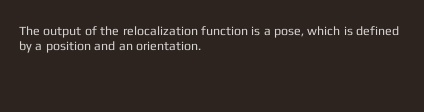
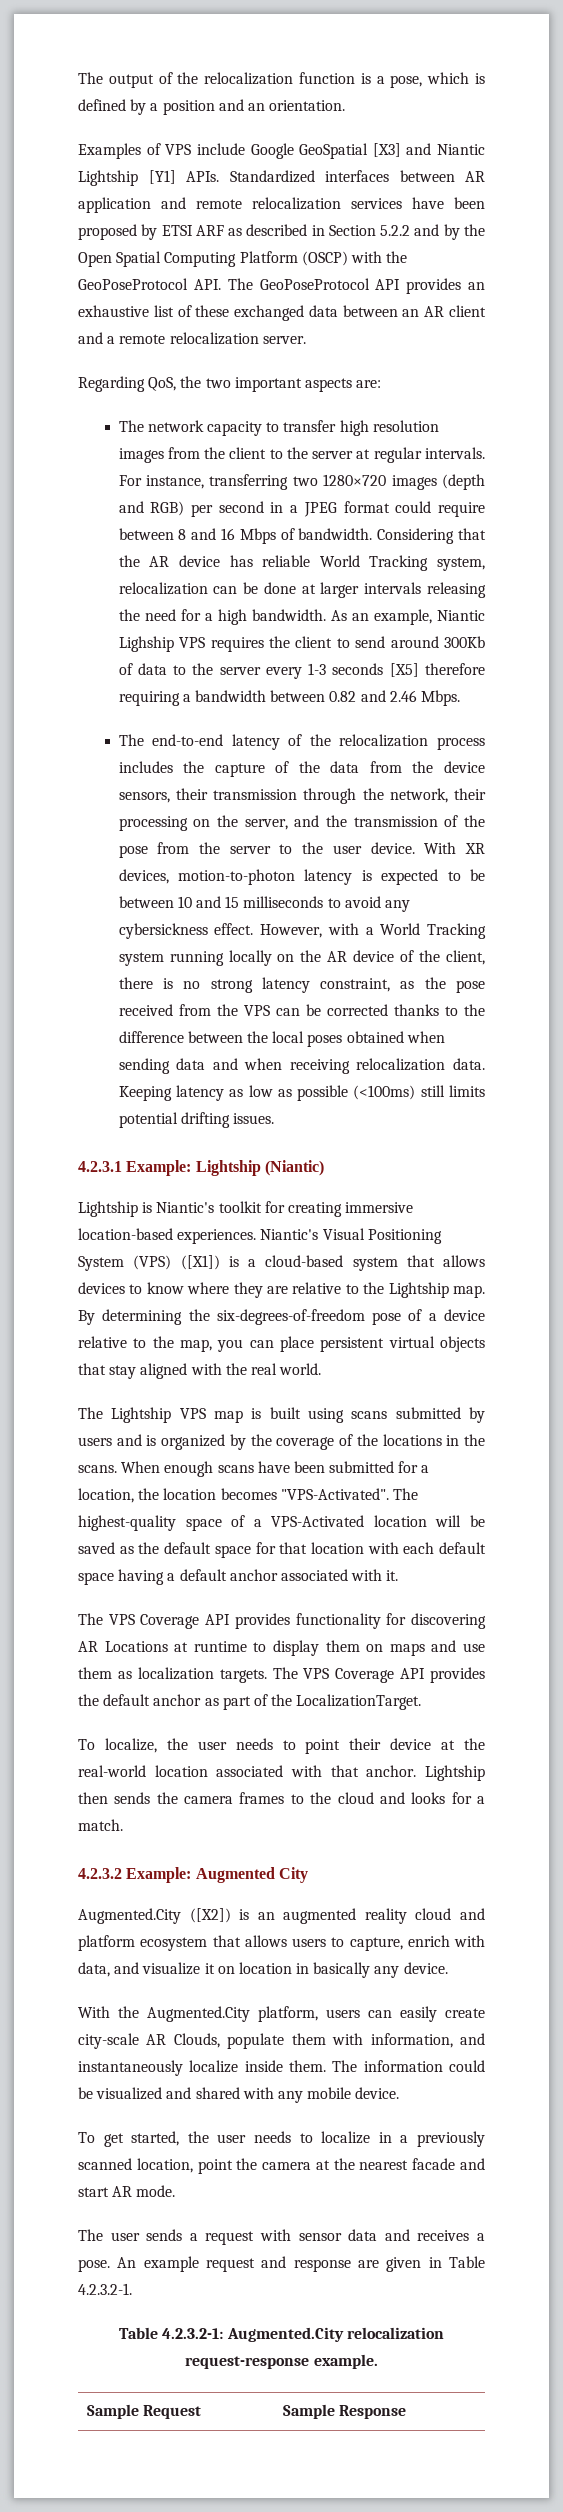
+ Examples of VPS include Google GeoSpatial [X3] and Niantic Lightship [Y1] APIs. Standardized interfaces between AR application and remote relocalization services have been proposed by ETSI ARF as described in Section 5.2.2 and by the Open Spatial Computing Platform (OSCP) with the GeoPoseProtocol API. The GeoPoseProtocol API provides an exhaustive list of these exchanged data between an AR client and a remote relocalization server.
+ Regarding QoS, the two important aspects are:
+ The network capacity to transfer high resolution images from the client to the server at regular intervals. For instance, transferring two 1280×720 images (depth and RGB) per second in a JPEG format could require between 8 and 16 Mbps of bandwidth. Considering that the AR device has reliable World Tracking system, relocalization can be done at larger intervals releasing the need for a high bandwidth. As an example, Niantic Lighship VPS requires the client to send around 300Kb of data to the server every 1-3 seconds [X5] therefore requiring a bandwidth between 0.82 and 2.46 Mbps.
+ The end-to-end latency of the relocalization process includes the capture of the data from the device sensors, their transmission through the network, their processing on the server, and the transmission of the pose from the server to the user device. With XR devices, motion-to-photon latency is expected to be between 10 and 15 milliseconds to avoid any cybersickness effect. However, with a World Tracking system running locally on the AR device of the client, there is no strong latency constraint, as the pose received from the VPS can be corrected thanks to the difference between the local poses obtained when sending data and when receiving relocalization data. Keeping latency as low as possible (<100ms) still limits potential drifting issues.
+ 4.2.3.1 Example: Lightship (Niantic)
+ Lightship is Niantic's toolkit for creating immersive location-based experiences. Niantic's Visual Positioning System (VPS) ([X1]) is a cloud-based system that allows devices to know where they are relative to the Lightship map. By determining the six-degrees-of-freedom pose of a device relative to the map, you can place persistent virtual objects that stay aligned with the real world.
+ The Lightship VPS map is built using scans submitted by users and is organized by the coverage of the locations in the scans. When enough scans have been submitted for a location, the location becomes "VPS-Activated". The highest-quality space of a VPS-Activated location will be saved as the default space for that location with each default space having a default anchor associated with it.
+ The VPS Coverage API provides functionality for discovering AR Locations at runtime to display them on maps and use them as localization targets. The VPS Coverage API provides the default anchor as part of the LocalizationTarget.
+ To localize, the user needs to point their device at the real-world location associated with that anchor. Lightship then sends the camera frames to the cloud and looks for a match.
+ 4.2.3.2 Example: Augmented City
+ Augmented.City ([X2]) is an augmented reality cloud and platform ecosystem that allows users to capture, enrich with data, and visualize it on location in basically any device.
+ With the Augmented.City platform, users can easily create city-scale AR Clouds, populate them with information, and instantaneously localize inside them. The information could be visualized and shared with any mobile device.
+ To get started, the user needs to localize in a previously scanned location, point the camera at the nearest facade and start AR mode.
+ The user sends a request with sensor data and receives a pose. An example request and response are given in Table 4.2.3.2-1.
+ Table 4.2.3.2-1: Augmented.City relocalization request-response example.
+ Sample Request | Sample Response

